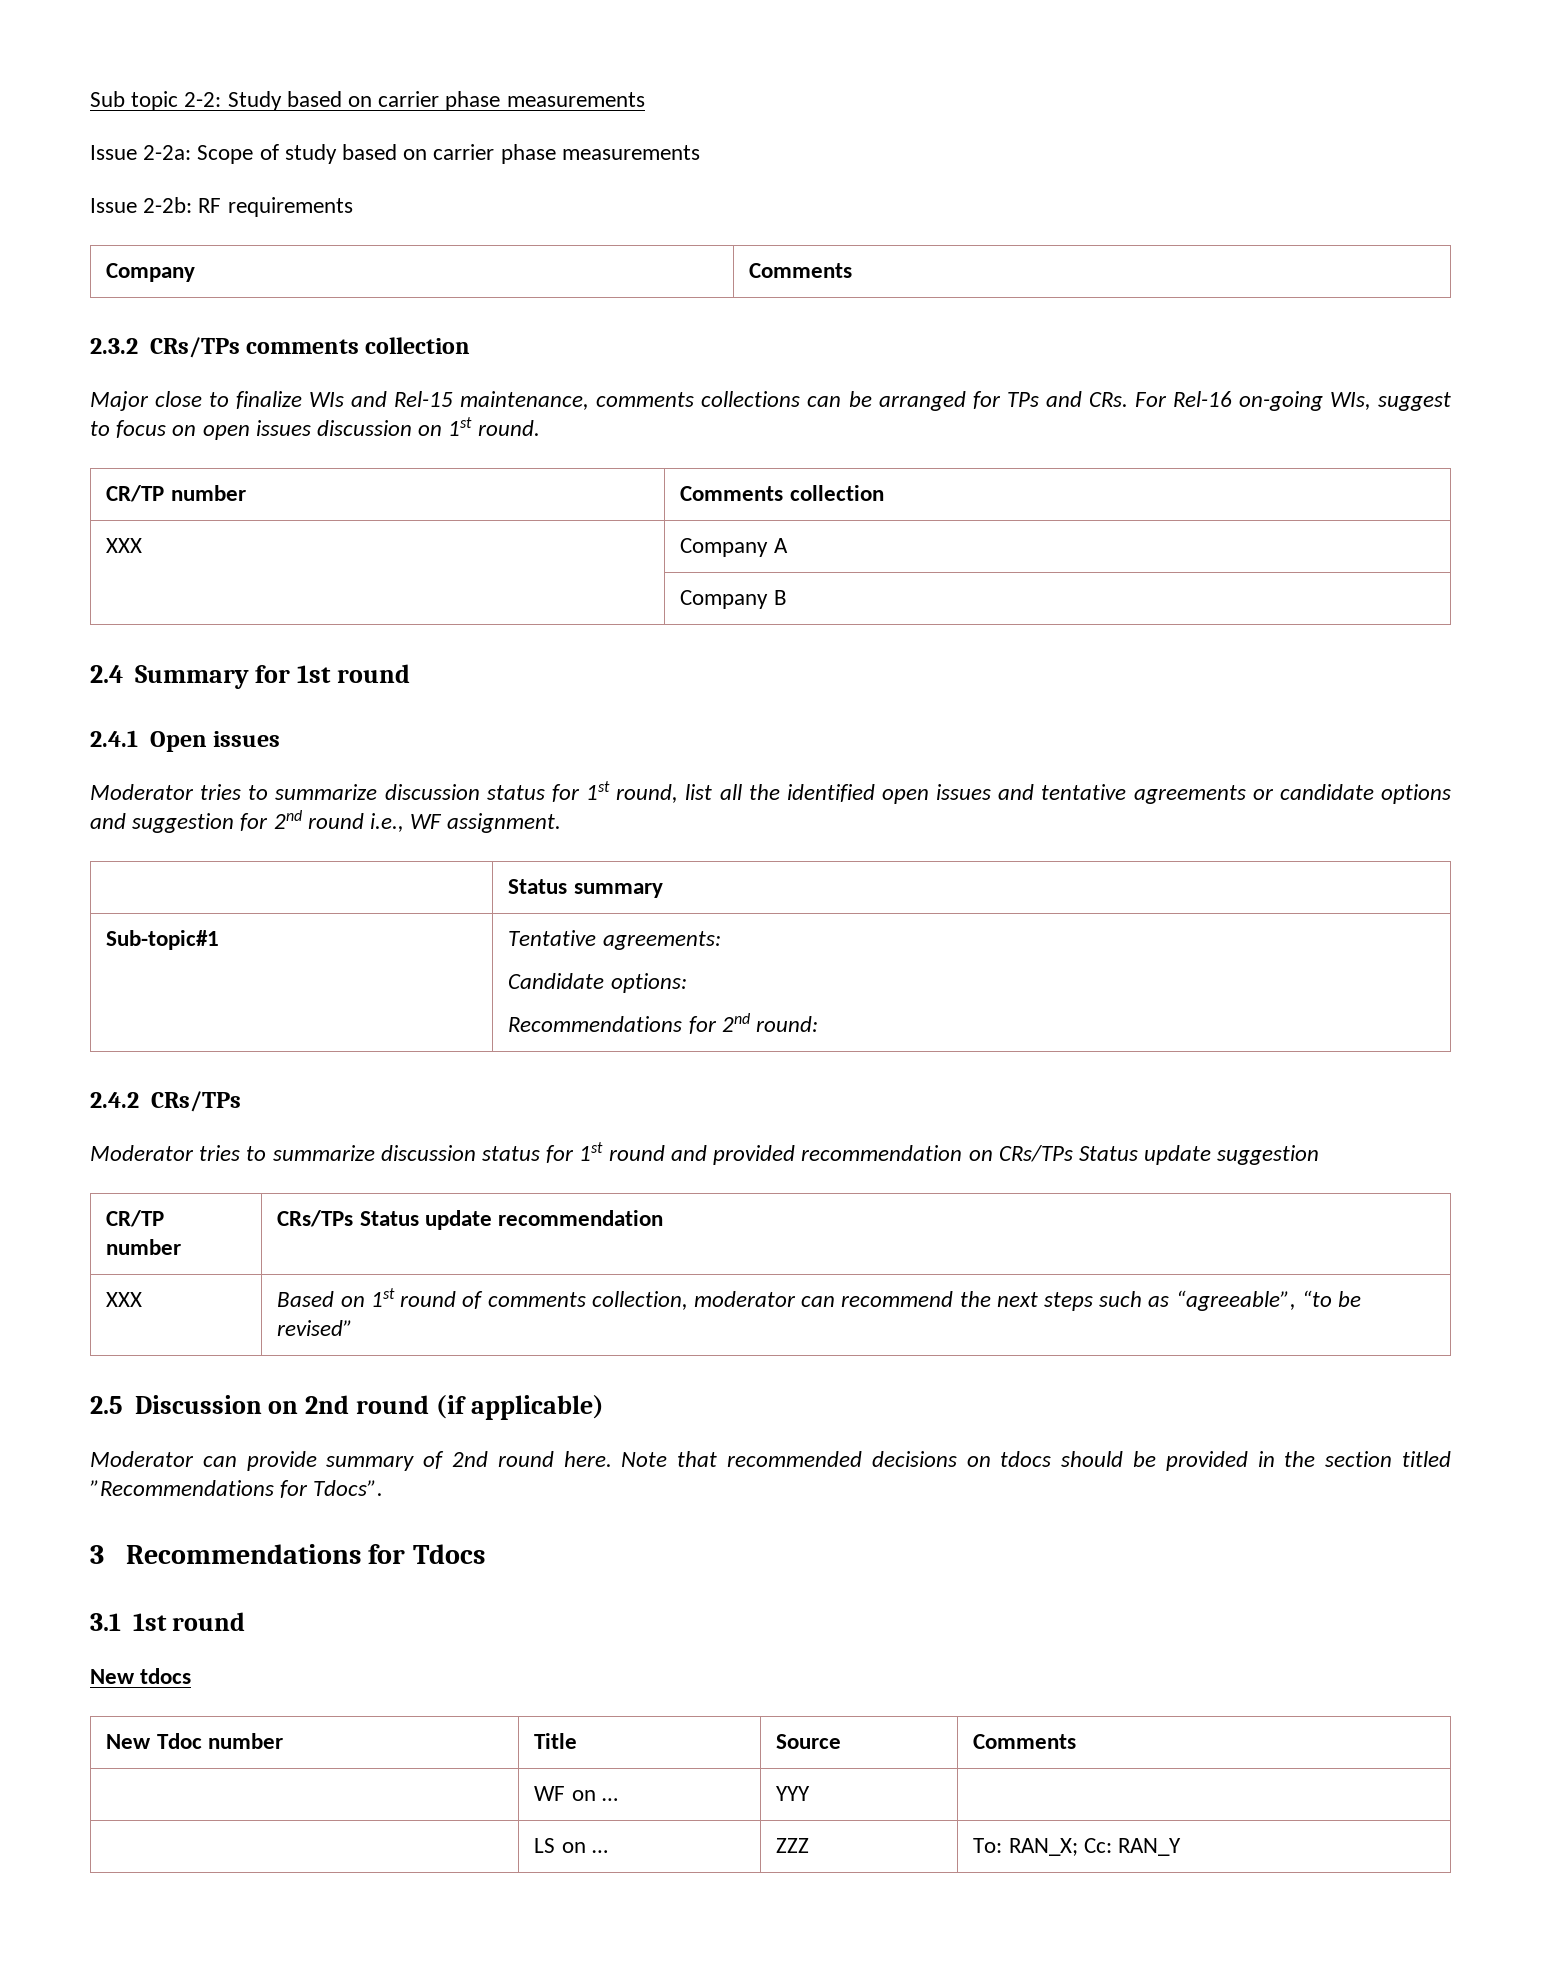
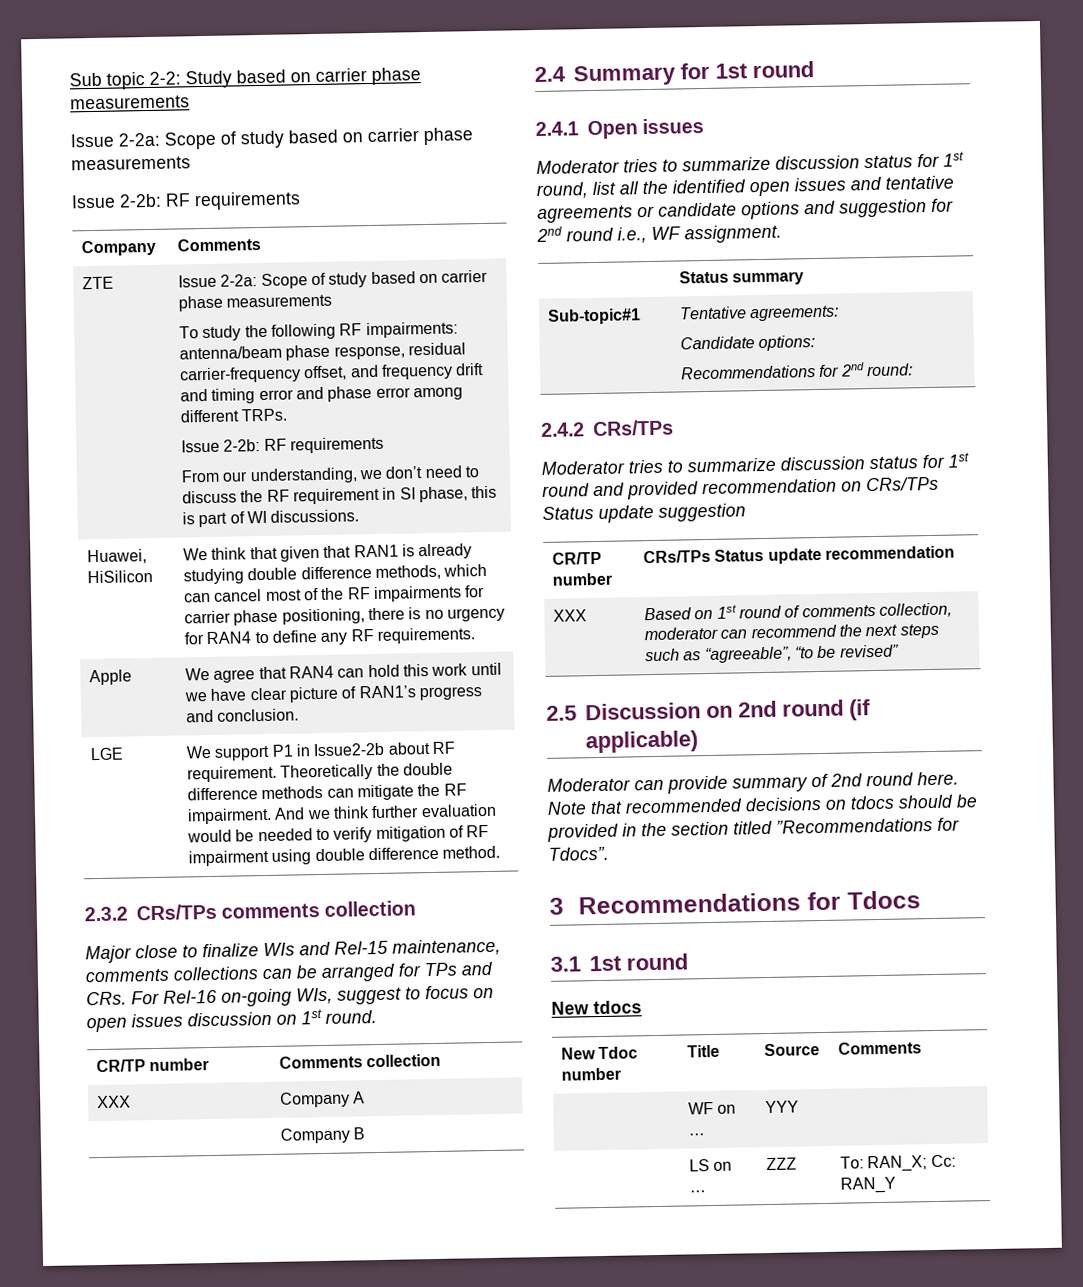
+ ZTE | Issue 2-2a: Scope of study based on carrier phase measurements
+ To study the following RF impairments: antenna/beam phase response, residual carrier-frequency offset, and frequency drift and timing error and phase error among different TRPs.
+ Issue 2-2b: RF requirements
+ From our understanding, we don’t need to discuss the RF requirement in SI phase, this is part of WI discussions.
+ Huawei, HiSilicon | We think that given that RAN1 is already studying double difference methods, which can cancel most of the RF impairments for carrier phase positioning, there is no urgency for RAN4 to define any RF requirements.
+ Apple | We agree that RAN4 can hold this work until we have clear picture of RAN1’s progress and conclusion.
+ LGE | We support P1 in Issue2-2b about RF requirement. Theoretically the double difference methods can mitigate the RF impairment. And we think further evaluation would be needed to verify mitigation of RF impairment using double difference method.

